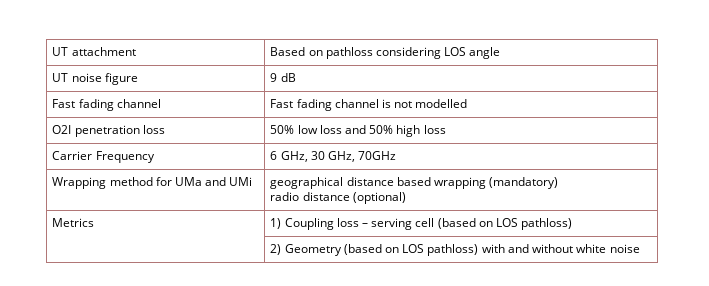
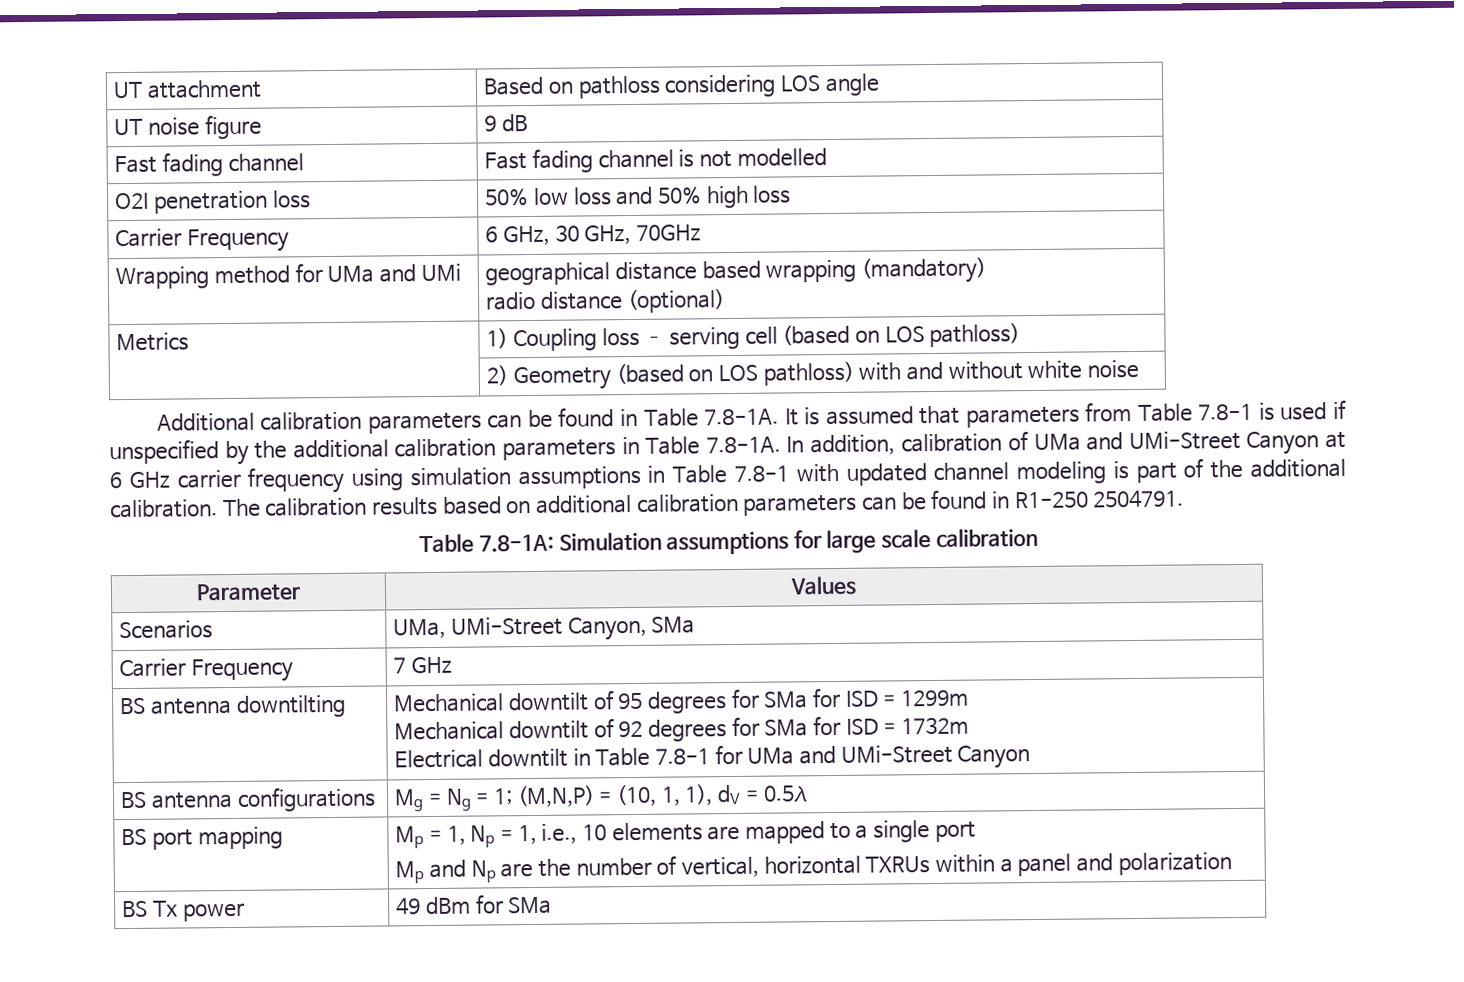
+ Additional calibration parameters can be found in Table 7.8-1A. It is assumed that parameters from Table 7.8-1 is used if unspecified by the additional calibration parameters in Table 7.8-1A. In addition, calibration of UMa and UMi-Street Canyon at 6 GHz carrier frequency using simulation assumptions in Table 7.8-1 with updated channel modeling is part of the additional calibration. The calibration results based on additional calibration parameters can be found in R1-250 2504791.
+ Table 7.8-1A: Simulation assumptions for large scale calibration
+ Parameter | Values
+ Scenarios | UMa, UMi-Street Canyon, SMa
+ Carrier Frequency | 7 GHz
+ BS antenna downtilting | Mechanical downtilt of 95 degrees for SMa for ISD = 1299m
+ Mechanical downtilt of 92 degrees for SMa for ISD = 1732m
+ Electrical downtilt in Table 7.8-1 for UMa and UMi-Street Canyon
+ BS antenna configurations | Mg = Ng = 1; (M,N,P) = (10, 1, 1), dV = 0.5λ
+ BS port mapping | Mp = 1, Np = 1, i.e., 10 elements are mapped to a single port
+ Mp and Np are the number of vertical, horizontal TXRUs within a panel and polarization
+ BS Tx power | 49 dBm for SMa

